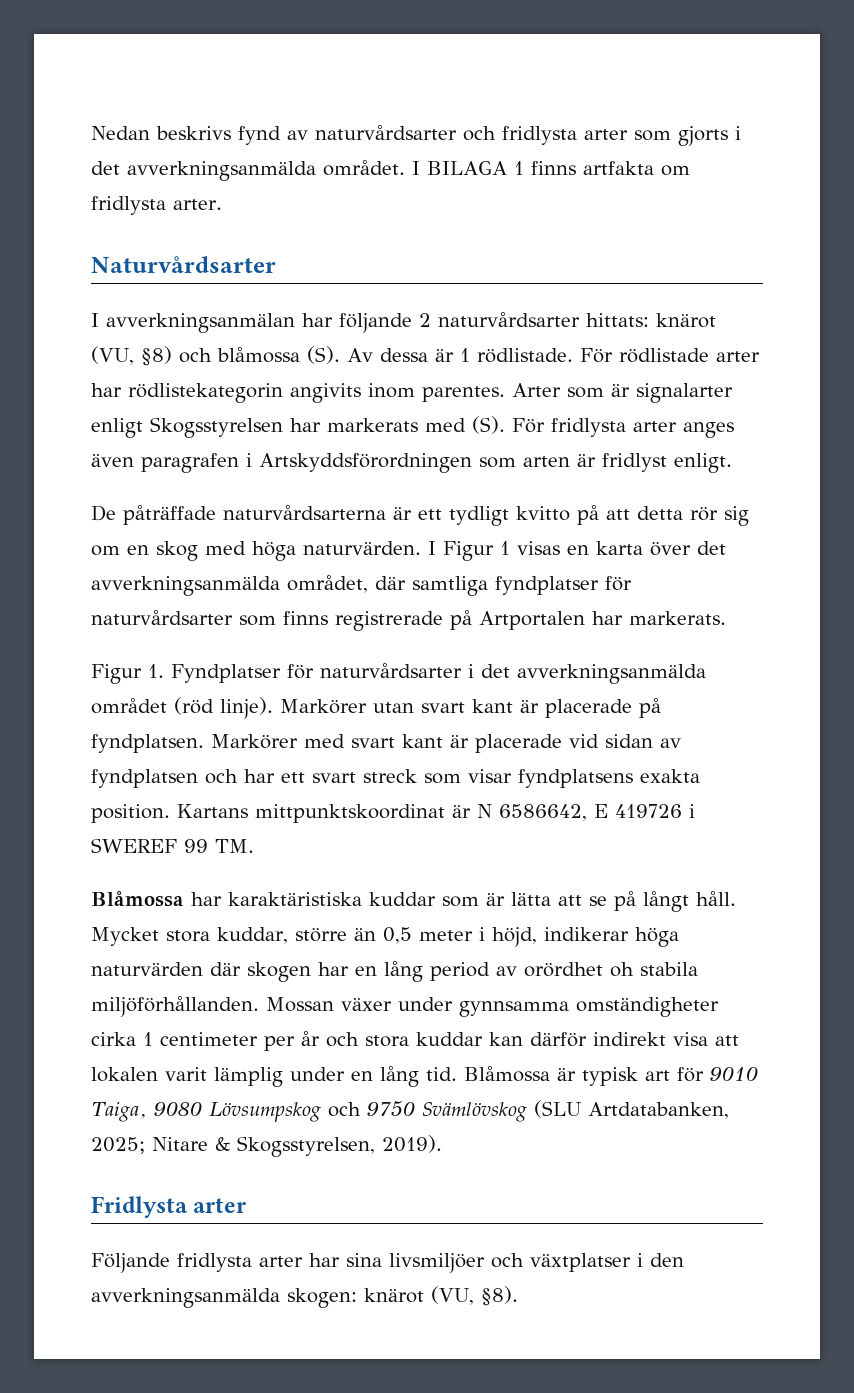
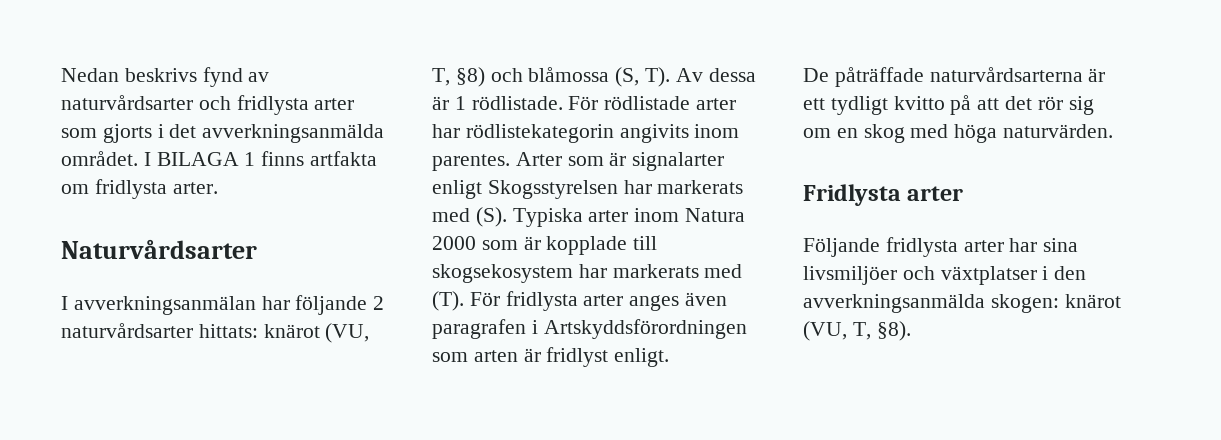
- I avverkningsanmälan har följande 2 naturvårdsarter hittats: knärot (VU, §8) och blåmossa (S). Av dessa är 1 rödlistade.
+ I avverkningsanmälan har följande 2 naturvårdsarter hittats: knärot (VU, T, §8) och blåmossa (S, T). Av dessa är 1 rödlistade.
- Arter som är signalarter enligt Skogsstyrelsen har markerats med (S). För fridlysta arter anges även paragrafen i Artskyddsförordningen som arten är fridlyst enligt.
+ Arter som är signalarter enligt Skogsstyrelsen har markerats med (S). Typiska arter inom Natura 2000 som är kopplade till skogsekosystem har markerats med (T). För fridlysta arter anges även paragrafen i Artskyddsförordningen som arten är fridlyst enligt.
- De påträffade naturvårdsarterna är ett tydligt kvitto på att detta rör sig om en skog med höga naturvärden. I Figur 1 visas en karta över det avverkningsanmälda området, där samtliga fyndplatser för naturvårdsarter som finns registrerade på Artportalen har markerats.
- Figur 1. Fyndplatser för naturvårdsarter i det avverkningsanmälda området (röd linje). Markörer utan svart kant är placerade på fyndplatsen. Markörer med svart kant är placerade vid sidan av fyndplatsen och har ett svart streck som visar fyndplatsens exakta position. Kartans mittpunktskoordinat är N 6586642, E 419726 i SWEREF 99 TM.
- Blåmossa har karaktäristiska kuddar som är lätta att se på långt håll. Mycket stora kuddar, större än 0,5 meter i höjd, indikerar höga naturvärden där skogen har en lång period av orördhet oh stabila miljöförhållanden. Mossan växer under gynnsamma omständigheter cirka 1 centimeter per år och stora kuddar kan därför indirekt visa att lokalen varit lämplig under en lång tid. Blåmossa är typisk art för 9010 Taiga, 9080 Lövsumpskog och 9750 Svämlövskog (SLU Artdatabanken, 2025; Nitare & Skogsstyrelsen, 2019).
+ De påträffade naturvårdsarterna är ett tydligt kvitto på att det rör sig om en skog med höga naturvärden.
- Följande fridlysta arter har sina livsmiljöer och växtplatser i den avverkningsanmälda skogen: knärot (VU, §8).
+ Följande fridlysta arter har sina livsmiljöer och växtplatser i den avverkningsanmälda skogen: knärot (VU, T, §8).

